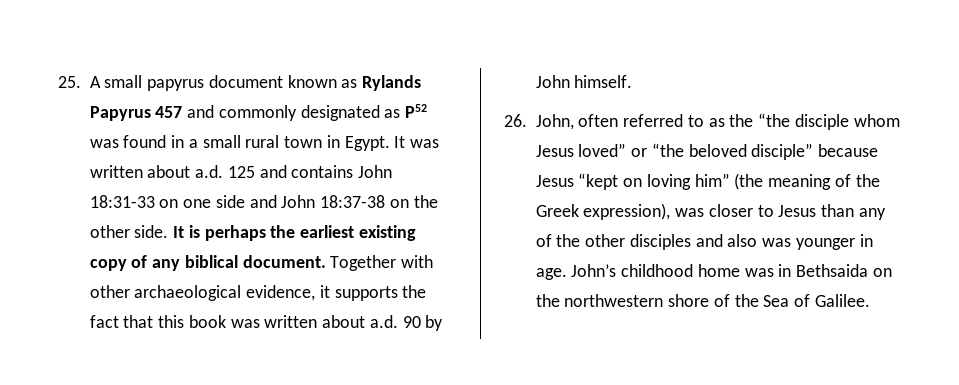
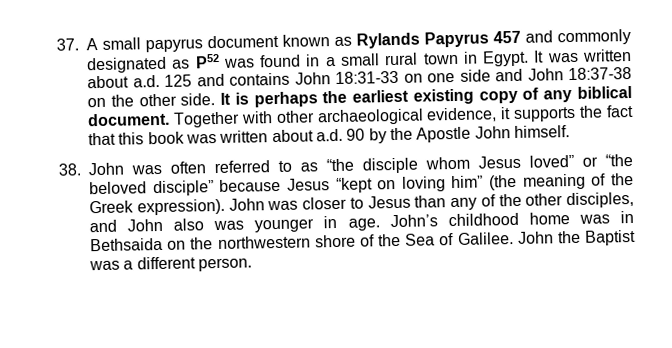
- 25. A small papyrus document known as Rylands Papyrus 457 and commonly designated as P52 was found in a small rural town in Egypt.
+ 37. A small papyrus document known as Rylands Papyrus 457 and commonly designated as P52 was found in a small rural town in Egypt.
- Together with other archaeological evidence, it supports the fact that this book was written about a.d. 90 by John himself.
+ Together with other archaeological evidence, it supports the fact that this book was written about a.d. 90 by the Apostle John himself.
- 26. John, often referred to as the “the disciple whom Jesus loved” or “the beloved disciple” because Jesus “kept on loving him” (the meaning of the Greek expression), was closer to Jesus than any of the other disciples and also was younger in age.
+ 38. John was often referred to as “the disciple whom Jesus loved” or “the beloved disciple” because Jesus “kept on loving him” (the meaning of the Greek expression). John was closer to Jesus than any of the other disciples, and John also was younger in age.
+ John the Baptist was a different person.

